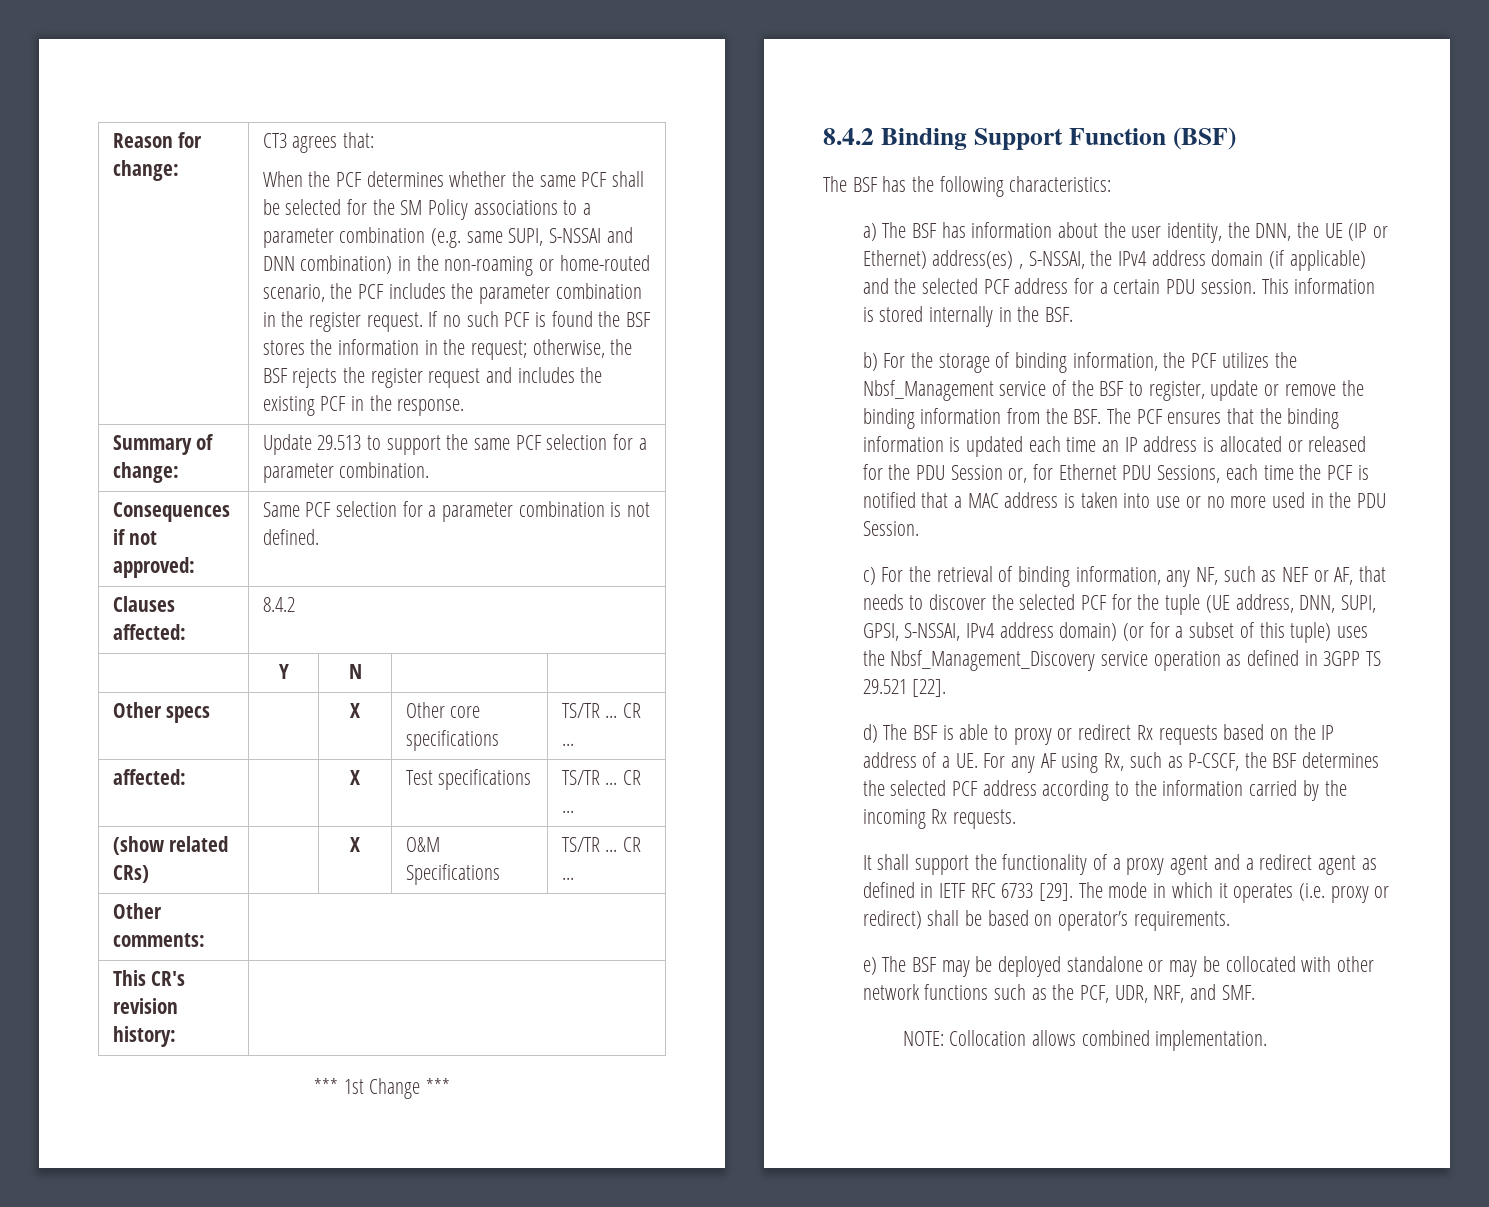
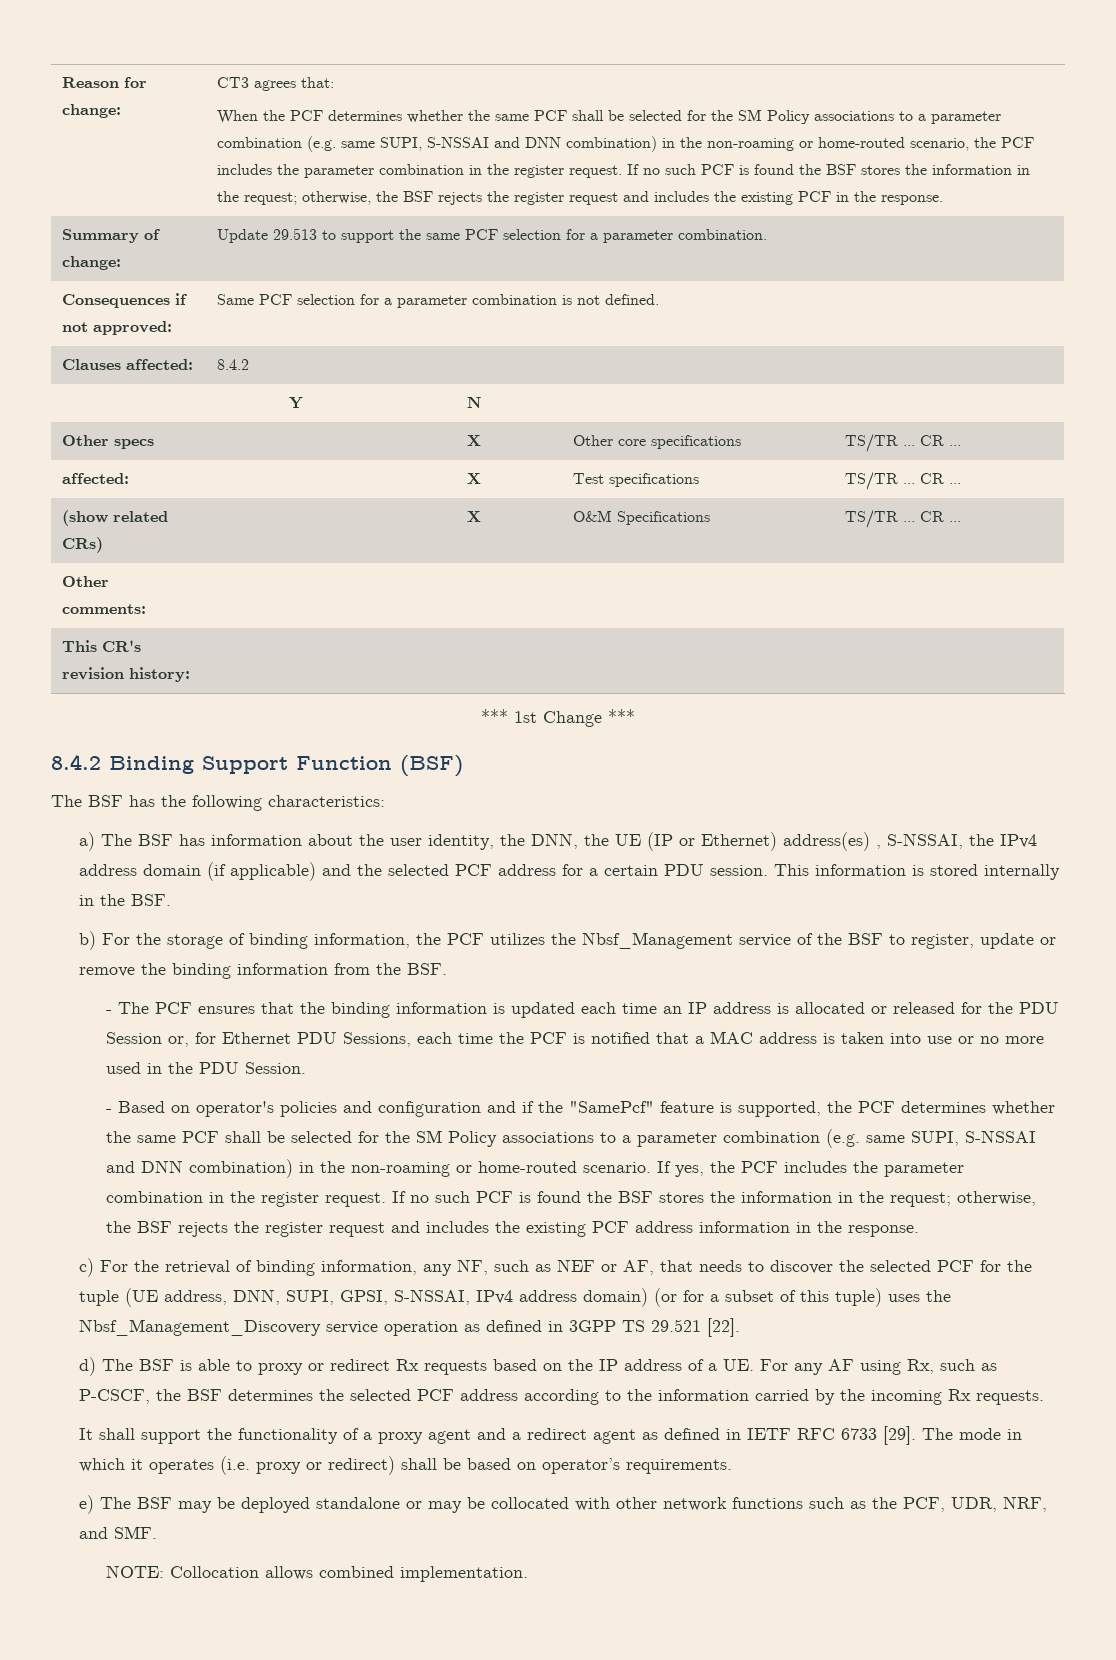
- b) For the storage of binding information, the PCF utilizes the Nbsf_Management service of the BSF to register, update or remove the binding information from the BSF. The PCF ensures that the binding information is updated each time an IP address is allocated or released for the PDU Session or, for Ethernet PDU Sessions, each time the PCF is notified that a MAC address is taken into use or no more used in the PDU Session.
+ b) For the storage of binding information, the PCF utilizes the Nbsf_Management service of the BSF to register, update or remove the binding information from the BSF.
+ - The PCF ensures that the binding information is updated each time an IP address is allocated or released for the PDU Session or, for Ethernet PDU Sessions, each time the PCF is notified that a MAC address is taken into use or no more used in the PDU Session.
+ - Based on operator's policies and configuration and if the "SamePcf" feature is supported, the PCF determines whether the same PCF shall be selected for the SM Policy associations to a parameter combination (e.g. same SUPI, S-NSSAI and DNN combination) in the non-roaming or home-routed scenario. If yes, the PCF includes the parameter combination in the register request. If no such PCF is found the BSF stores the information in the request; otherwise, the BSF rejects the register request and includes the existing PCF address information in the response.

